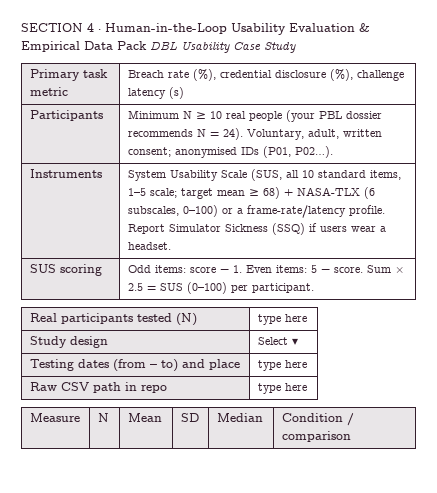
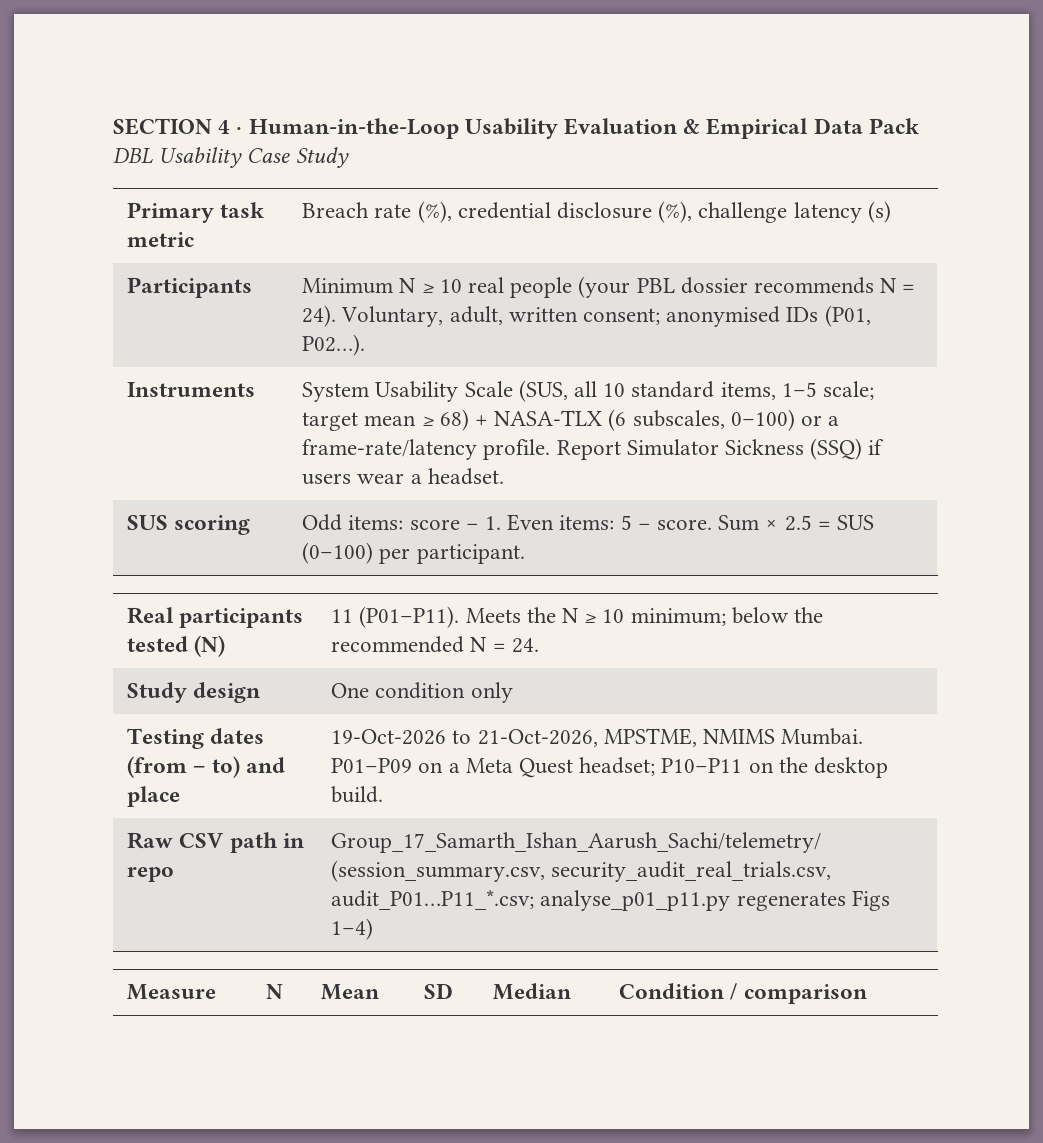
- Real participants tested (N) | type here
+ Real participants tested (N) | 11 (P01–P11). Meets the N ≥ 10 minimum; below the recommended N = 24.
- Study design | Select ▾
+ Study design | One condition only
- Testing dates (from – to) and place | type here
+ Testing dates (from – to) and place | 19-Oct-2026 to 21-Oct-2026, MPSTME, NMIMS Mumbai. P01–P09 on a Meta Quest headset; P10–P11 on the desktop build.
- Raw CSV path in repo | type here
+ Raw CSV path in repo | Group_17_Samarth_Ishan_Aarush_Sachi/telemetry/ (session_summary.csv, security_audit_real_trials.csv, audit_P01…P11_*.csv; analyse_p01_p11.py regenerates Figs 1–4)

